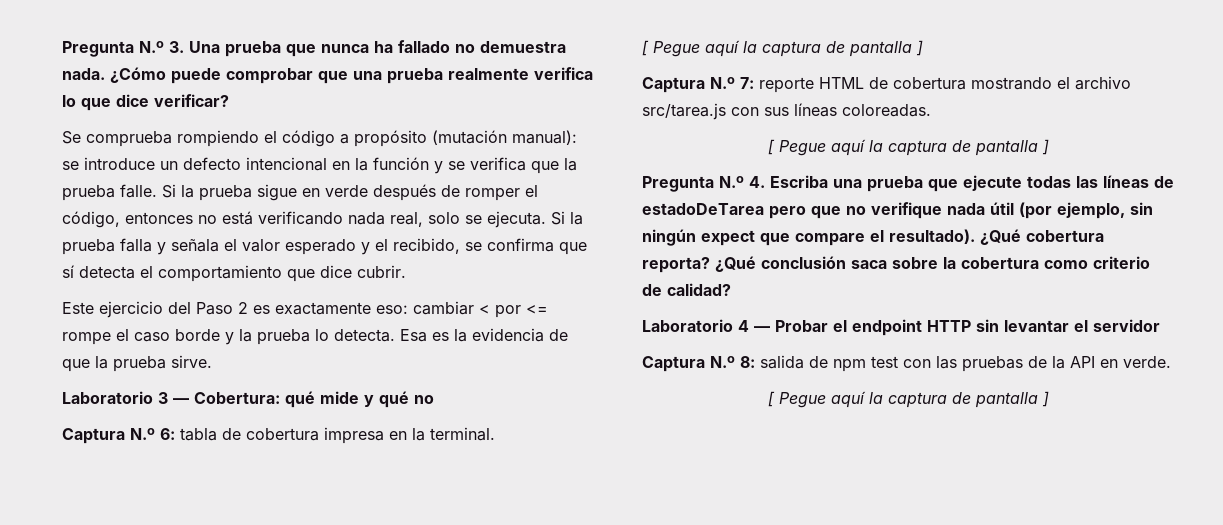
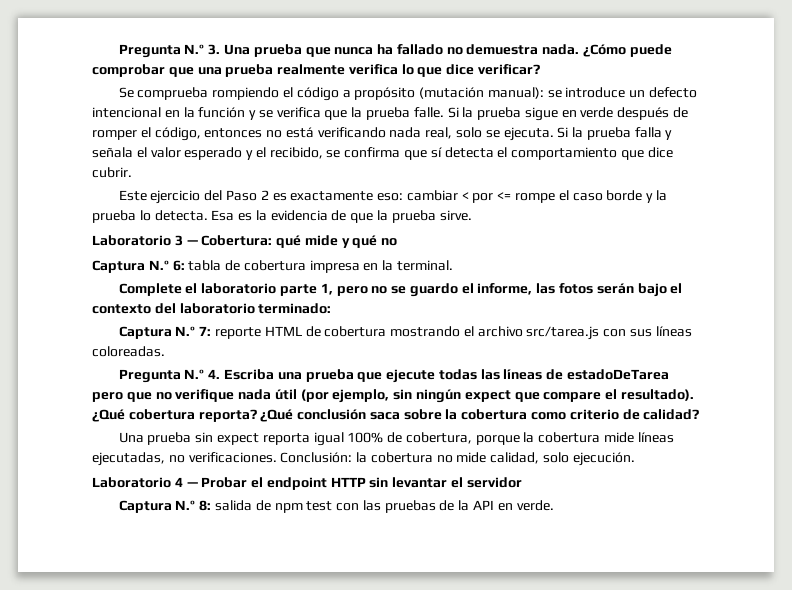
  Captura N.º 6: tabla de cobertura impresa en la terminal.
- [ Pegue aquí la captura de pantalla ]
+ Complete el laboratorio parte 1, pero no se guardo el informe, las fotos serán bajo el contexto del laboratorio terminado:
  Captura N.º 7: reporte HTML de cobertura mostrando el archivo src/tarea.js con sus líneas coloreadas.
- [ Pegue aquí la captura de pantalla ]
+ Una prueba sin expect reporta igual 100% de cobertura, porque la cobertura mide líneas ejecutadas, no verificaciones. Conclusión: la cobertura no mide calidad, solo ejecución.
  Captura N.º 8: salida de npm test con las pruebas de la API en verde.
- [ Pegue aquí la captura de pantalla ]

